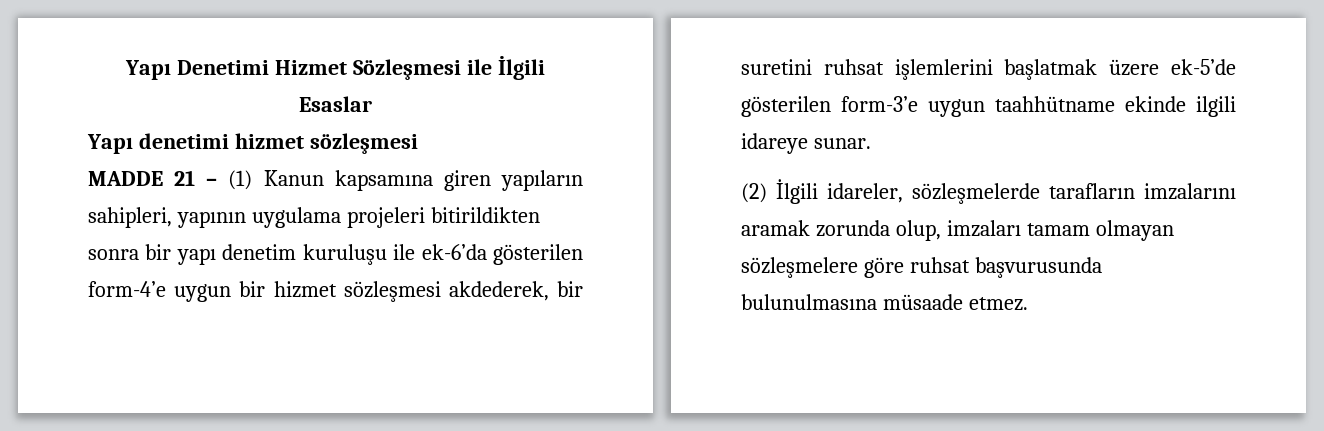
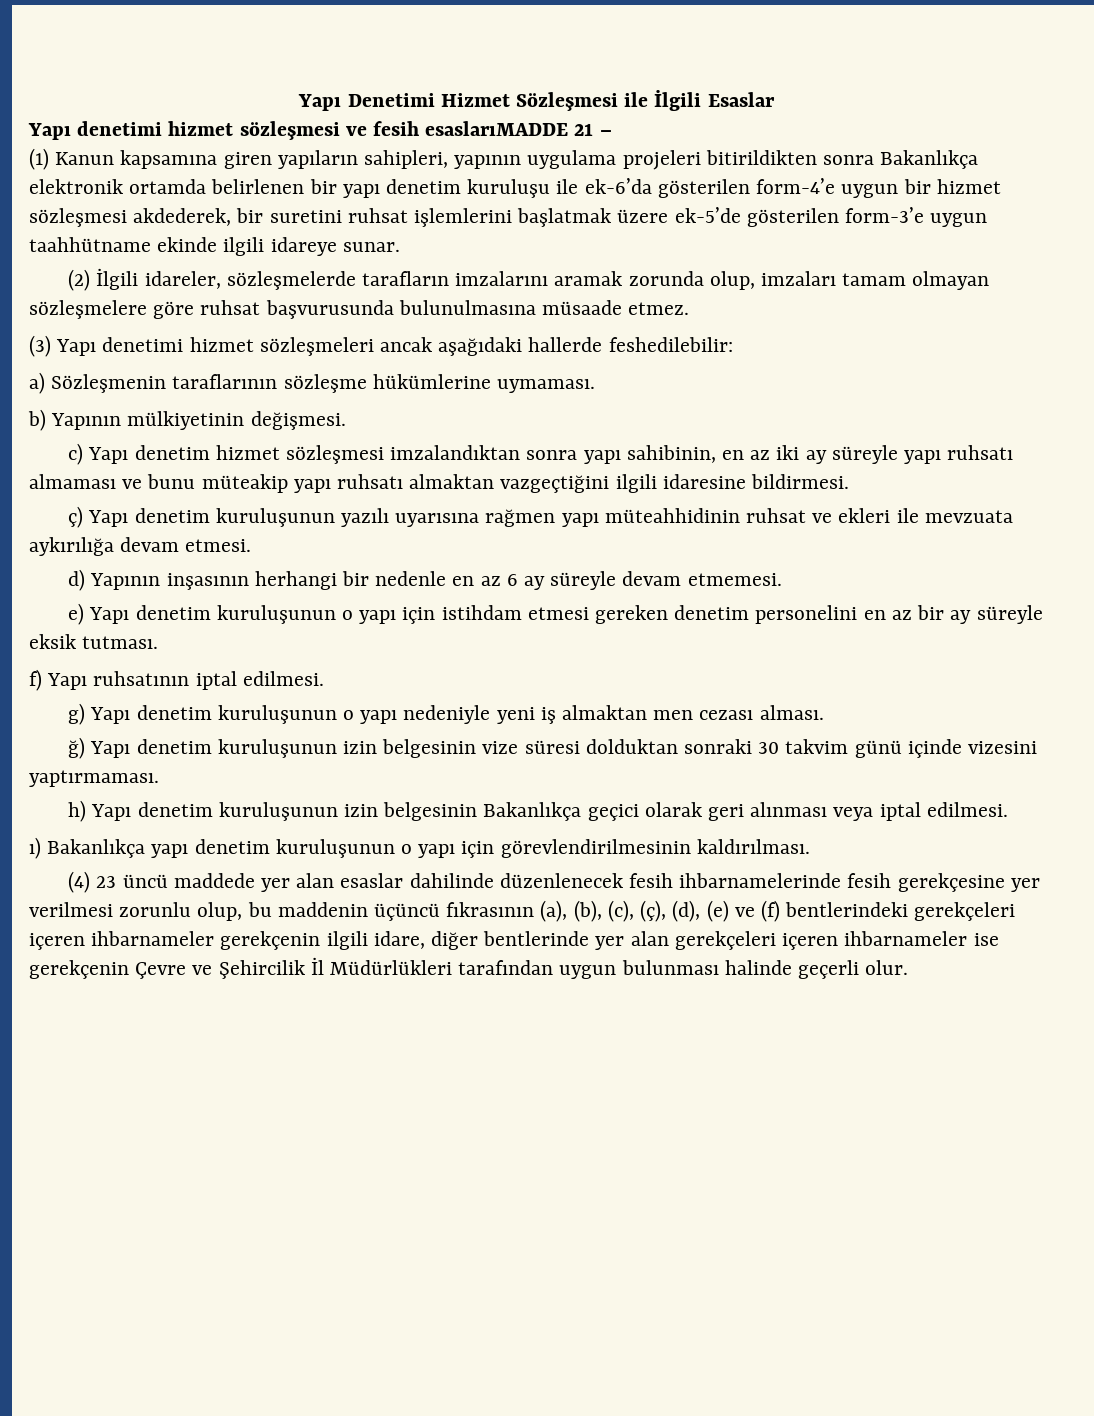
- Yapı denetimi hizmet sözleşmesi
- MADDE 21 – (1) Kanun kapsamına giren yapıların sahipleri, yapının uygulama projeleri bitirildikten sonra bir yapı denetim kuruluşu ile ek-6’da gösterilen form-4’e uygun bir hizmet sözleşmesi akdederek, bir suretini ruhsat işlemlerini başlatmak üzere ek-5’de gösterilen form-3’e uygun taahhütname ekinde ilgili idareye sunar.
+ Yapı denetimi hizmet sözleşmesi ve fesih esaslarıMADDE 21 –
+ (1) Kanun kapsamına giren yapıların sahipleri, yapının uygulama projeleri bitirildikten sonra Bakanlıkça elektronik ortamda belirlenen bir yapı denetim kuruluşu ile ek-6’da gösterilen form-4’e uygun bir hizmet sözleşmesi akdederek, bir suretini ruhsat işlemlerini başlatmak üzere ek-5’de gösterilen form-3’e uygun taahhütname ekinde ilgili idareye sunar.
+ (3) Yapı denetimi hizmet sözleşmeleri ancak aşağıdaki hallerde feshedilebilir:
+ a) Sözleşmenin taraflarının sözleşme hükümlerine uymaması.
+ b) Yapının mülkiyetinin değişmesi.
+ c) Yapı denetim hizmet sözleşmesi imzalandıktan sonra yapı sahibinin, en az iki ay süreyle yapı ruhsatı almaması ve bunu müteakip yapı ruhsatı almaktan vazgeçtiğini ilgili idaresine bildirmesi.
+ ç) Yapı denetim kuruluşunun yazılı uyarısına rağmen yapı müteahhidinin ruhsat ve ekleri ile mevzuata aykırılığa devam etmesi.
+ d) Yapının inşasının herhangi bir nedenle en az 6 ay süreyle devam etmemesi.
+ e) Yapı denetim kuruluşunun o yapı için istihdam etmesi gereken denetim personelini en az bir ay süreyle eksik tutması.
+ f) Yapı ruhsatının iptal edilmesi.
+ g) Yapı denetim kuruluşunun o yapı nedeniyle yeni iş almaktan men cezası alması.
+ ğ) Yapı denetim kuruluşunun izin belgesinin vize süresi dolduktan sonraki 30 takvim günü içinde vizesini yaptırmaması.
+ h) Yapı denetim kuruluşunun izin belgesinin Bakanlıkça geçici olarak geri alınması veya iptal edilmesi.
+ ı) Bakanlıkça yapı denetim kuruluşunun o yapı için görevlendirilmesinin kaldırılması.
+ (4) 23 üncü maddede yer alan esaslar dahilinde düzenlenecek fesih ihbarnamelerinde fesih gerekçesine yer verilmesi zorunlu olup, bu maddenin üçüncü fıkrasının (a), (b), (c), (ç), (d), (e) ve (f) bentlerindeki gerekçeleri içeren ihbarnameler gerekçenin ilgili idare, diğer bentlerinde yer alan gerekçeleri içeren ihbarnameler ise gerekçenin Çevre ve Şehircilik İl Müdürlükleri tarafından uygun bulunması halinde geçerli olur.

